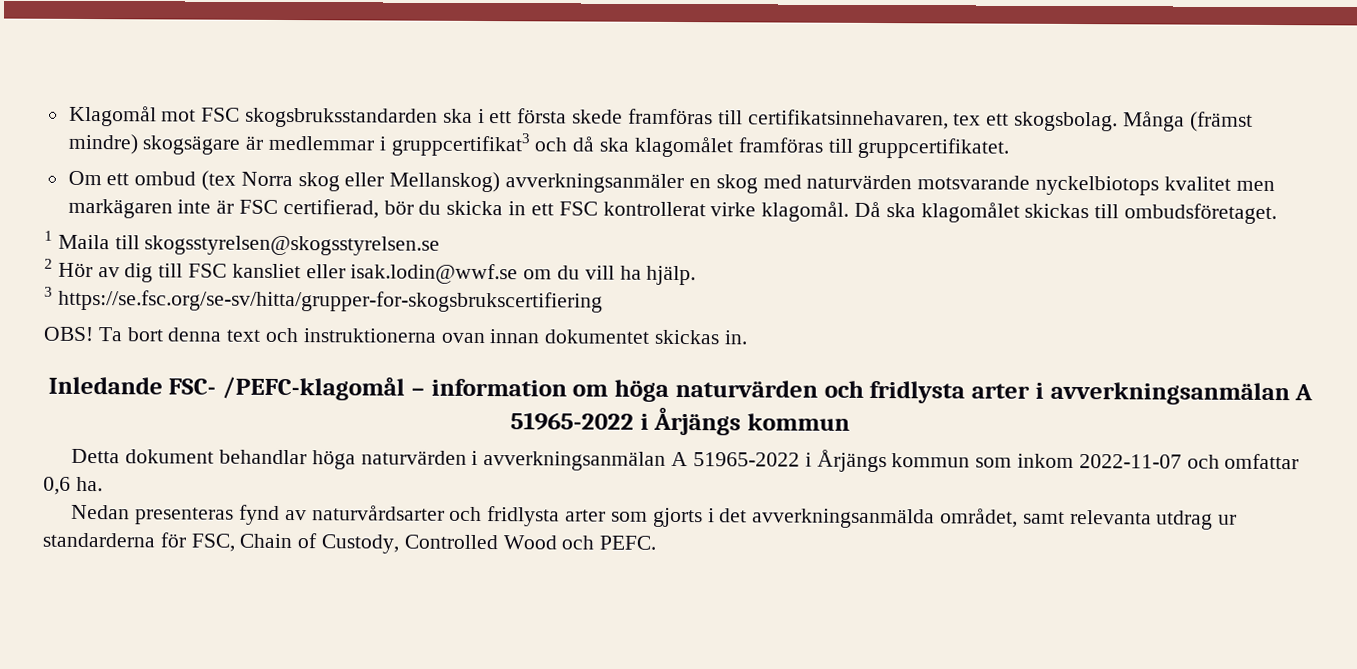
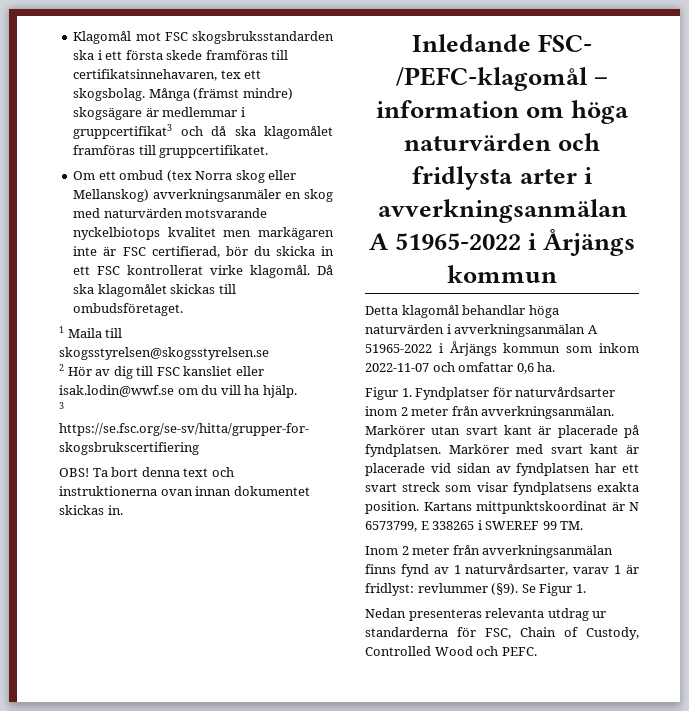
- Detta dokument behandlar höga naturvärden i avverkningsanmälan A 51965-2022 i Årjängs kommun som inkom 2022-11-07 och omfattar 0,6 ha.
+ Detta klagomål behandlar höga naturvärden i avverkningsanmälan A 51965-2022 i Årjängs kommun som inkom 2022-11-07 och omfattar 0,6 ha.
- Nedan presenteras fynd av naturvårdsarter och fridlysta arter som gjorts i det avverkningsanmälda området, samt relevanta utdrag ur standarderna för FSC, Chain of Custody, Controlled Wood och PEFC.
+ Figur 1. Fyndplatser för naturvårdsarter inom 2 meter från avverkningsanmälan. Markörer utan svart kant är placerade på fyndplatsen. Markörer med svart kant är placerade vid sidan av fyndplatsen har ett svart streck som visar fyndplatsens exakta position. Kartans mittpunktskoordinat är N 6573799, E 338265 i SWEREF 99 TM.
+ Inom 2 meter från avverkningsanmälan finns fynd av 1 naturvårdsarter, varav 1 är fridlyst: revlummer (§9). Se Figur 1.
+ Nedan presenteras relevanta utdrag ur standarderna för FSC, Chain of Custody, Controlled Wood och PEFC.

